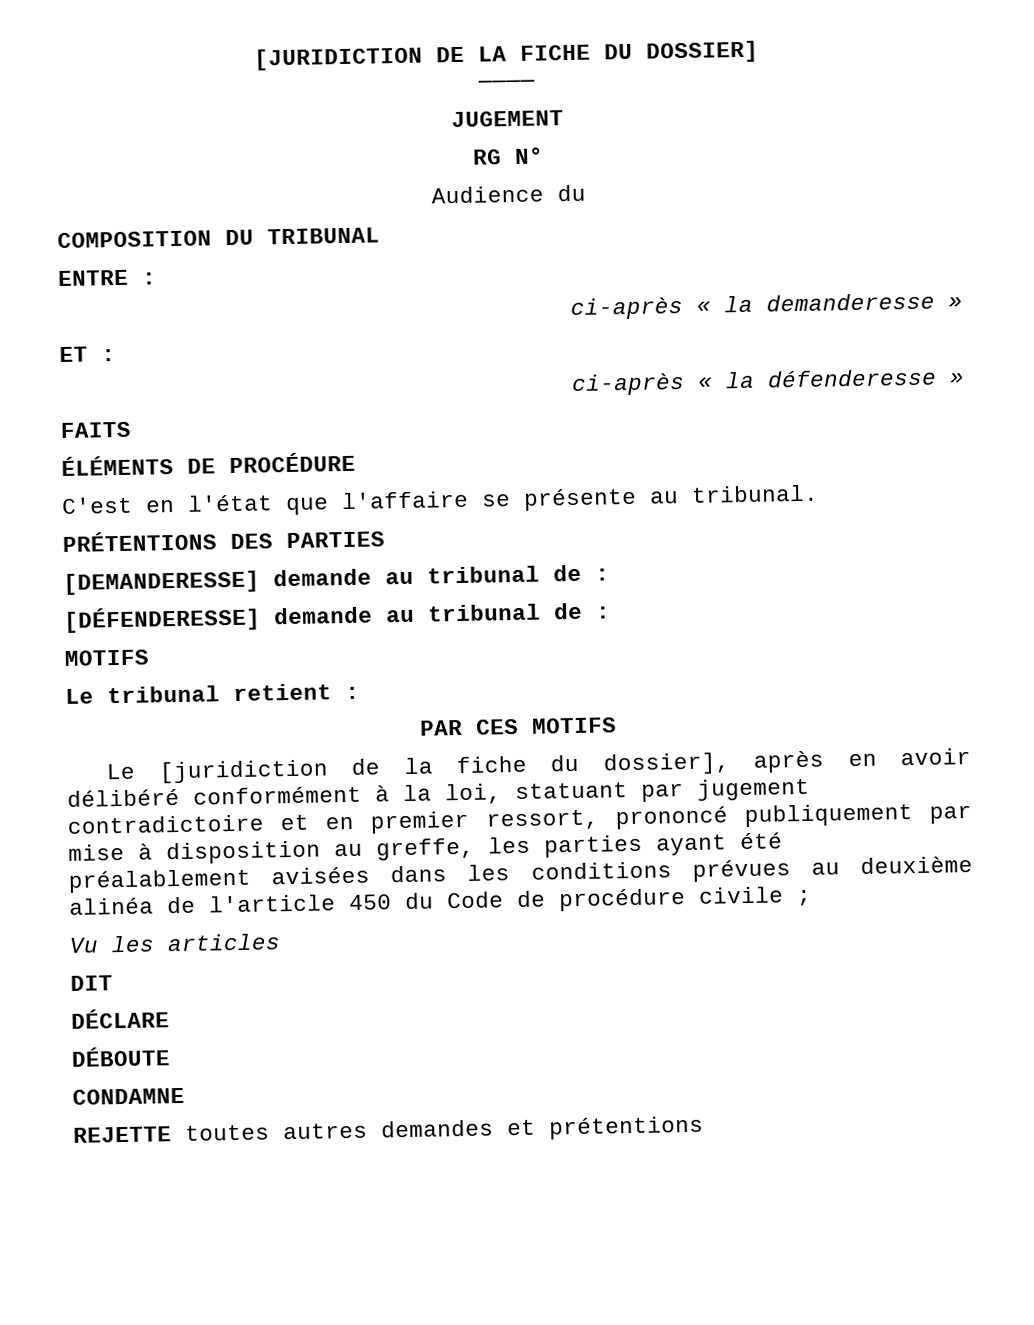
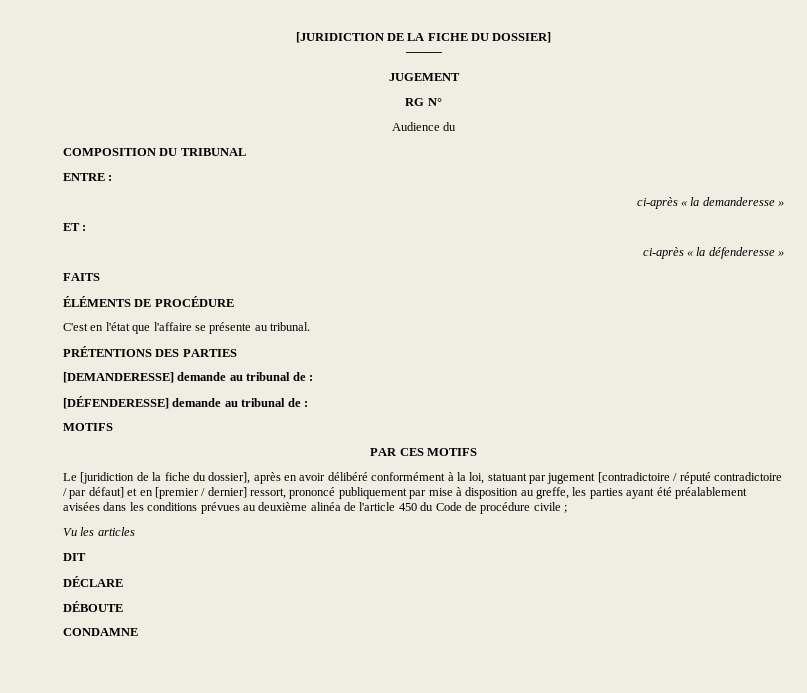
- Le tribunal retient :
- Le [juridiction de la fiche du dossier], après en avoir délibéré conformément à la loi, statuant par jugement contradictoire et en premier ressort, prononcé publiquement par mise à disposition au greffe, les parties ayant été préalablement avisées dans les conditions prévues au deuxième alinéa de l'article 450 du Code de procédure civile ;
+ Le [juridiction de la fiche du dossier], après en avoir délibéré conformément à la loi, statuant par jugement [contradictoire / réputé contradictoire / par défaut] et en [premier / dernier] ressort, prononcé publiquement par mise à disposition au greffe, les parties ayant été préalablement avisées dans les conditions prévues au deuxième alinéa de l'article 450 du Code de procédure civile ;
- REJETTE toutes autres demandes et prétentions

